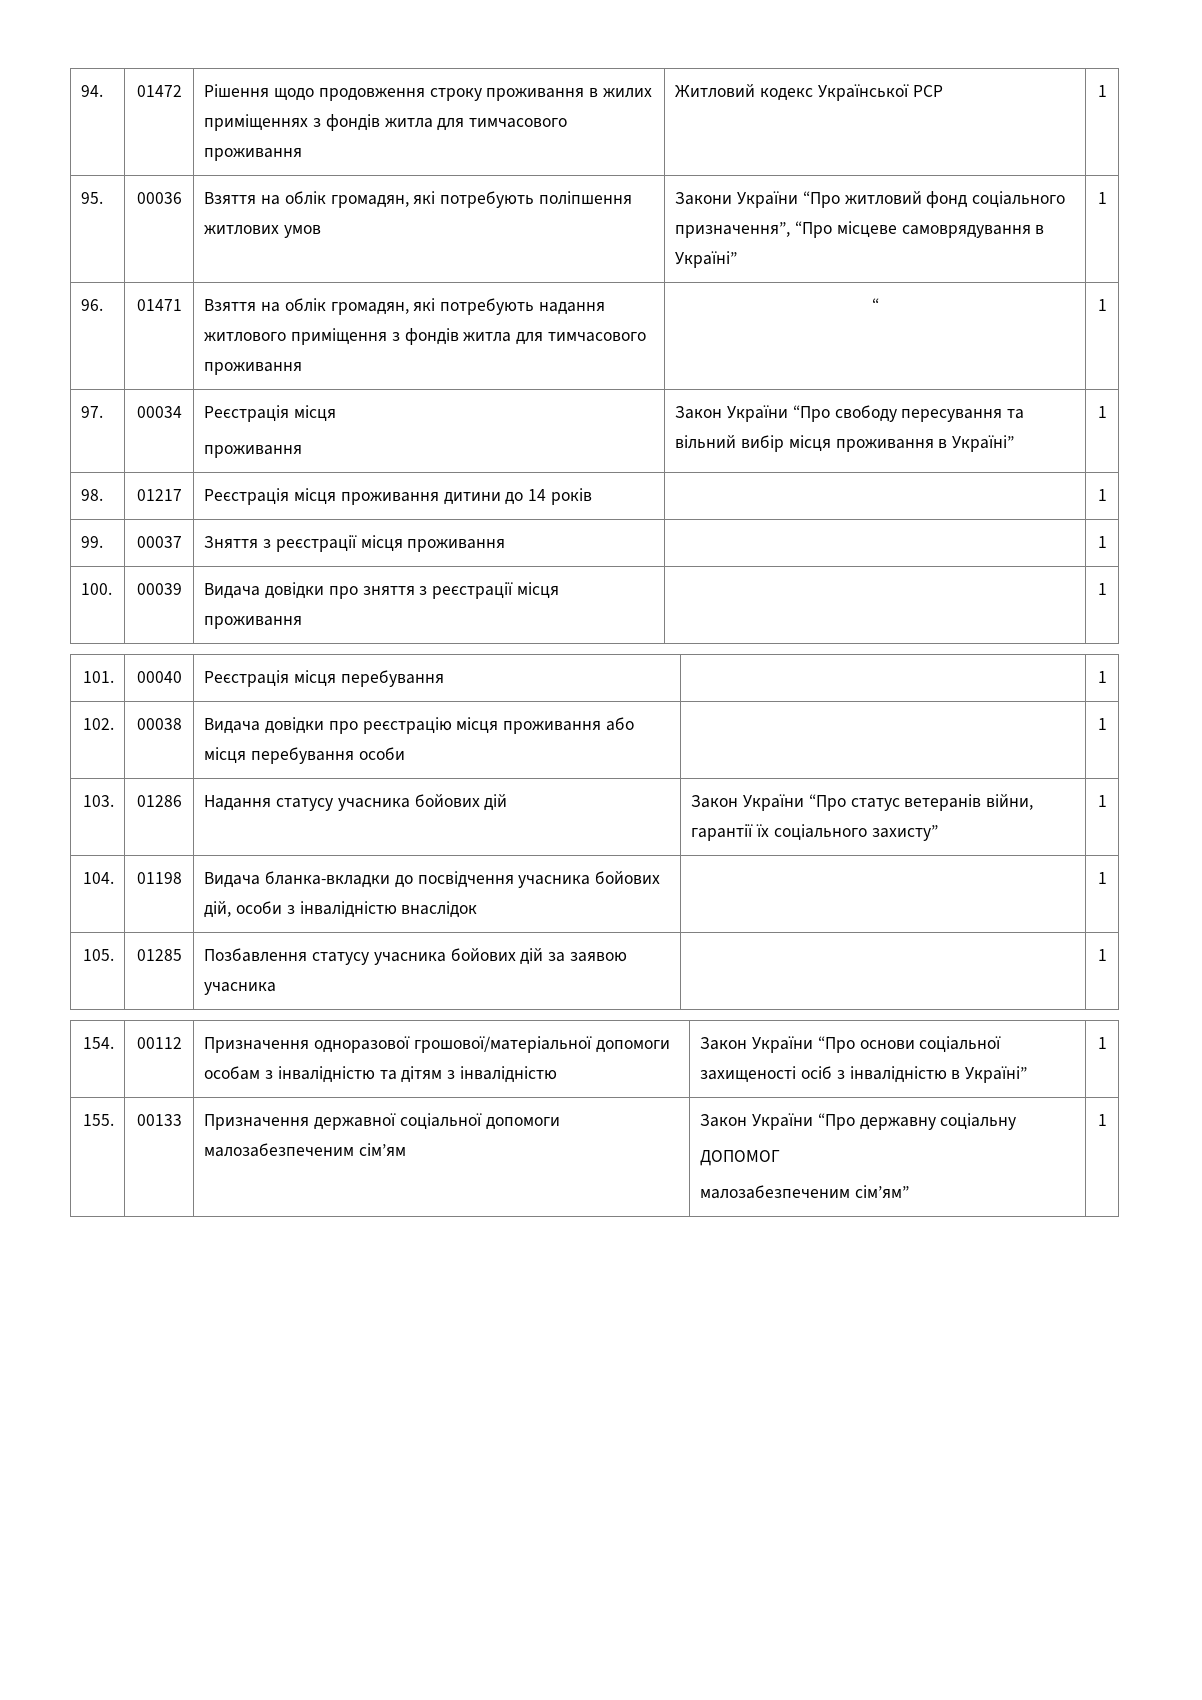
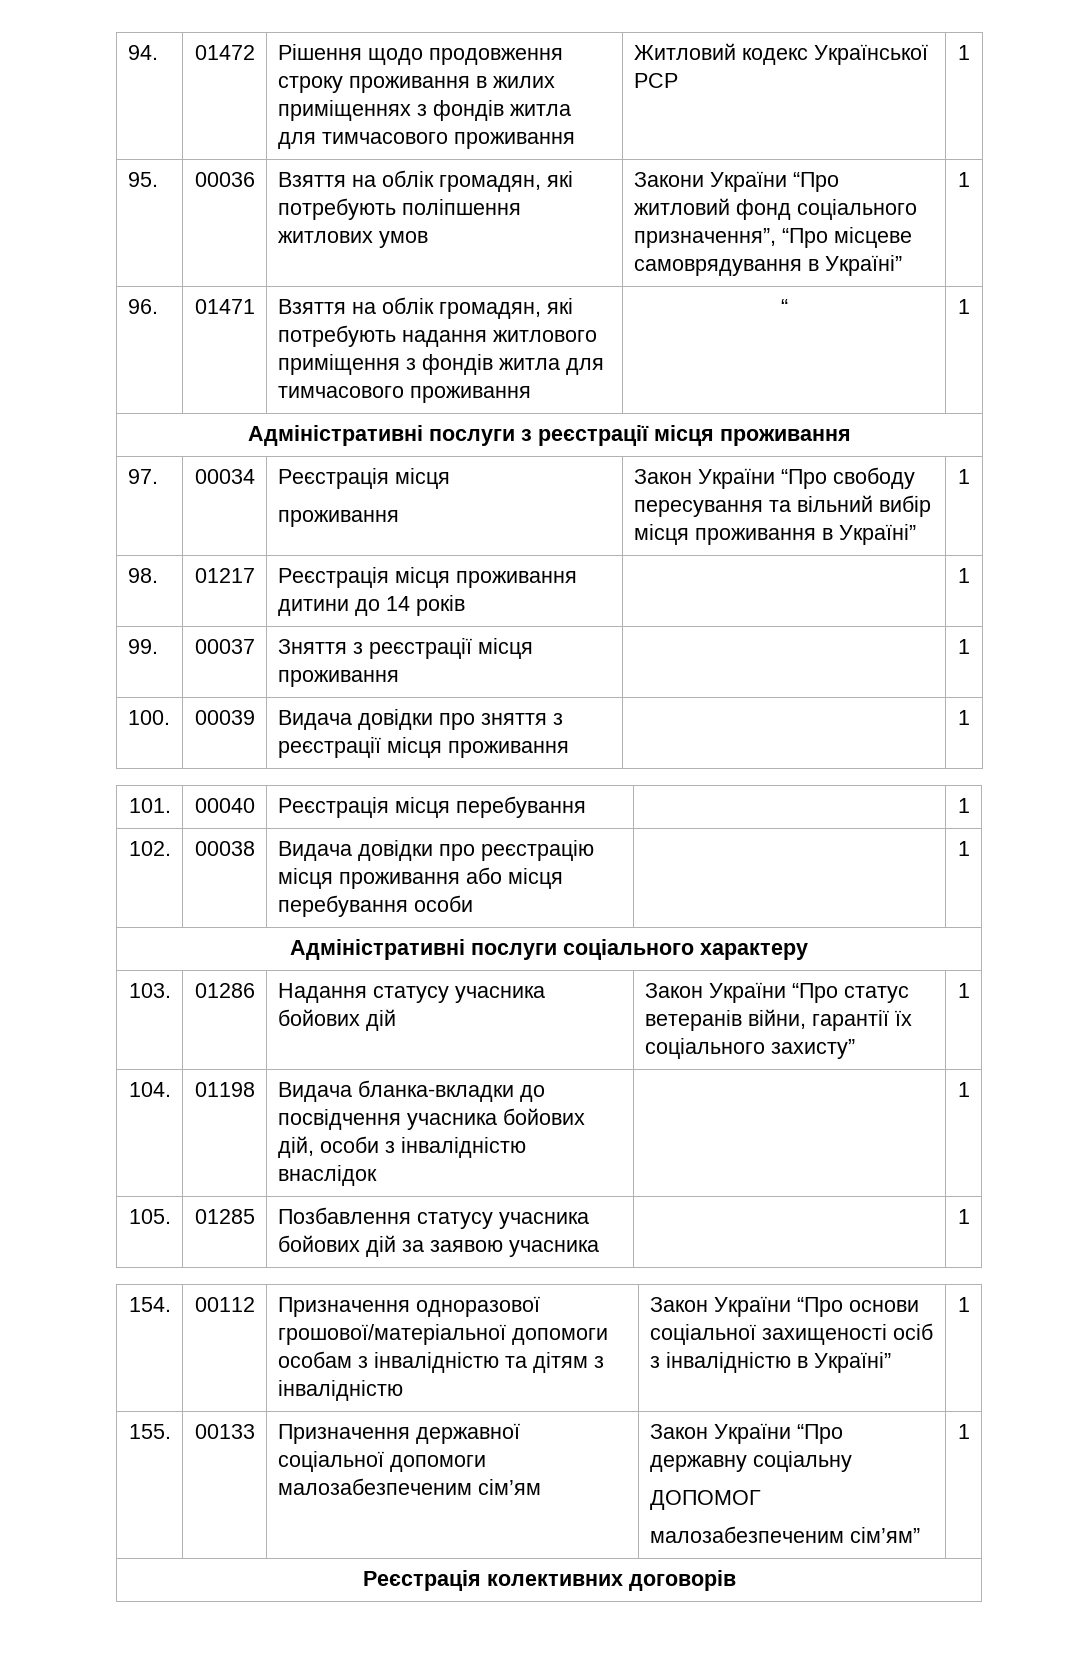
+ Адміністративні послуги з реєстрації місця проживання
+ Адміністративні послуги соціального характеру
+ Реєстрація колективних договорів

